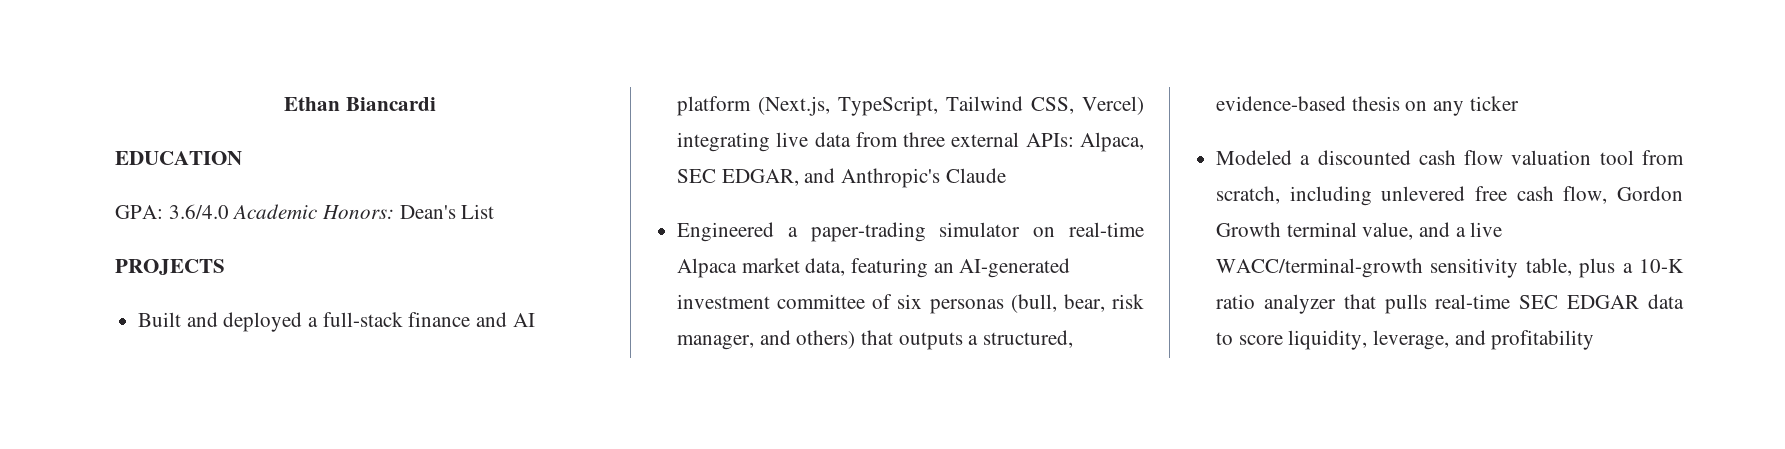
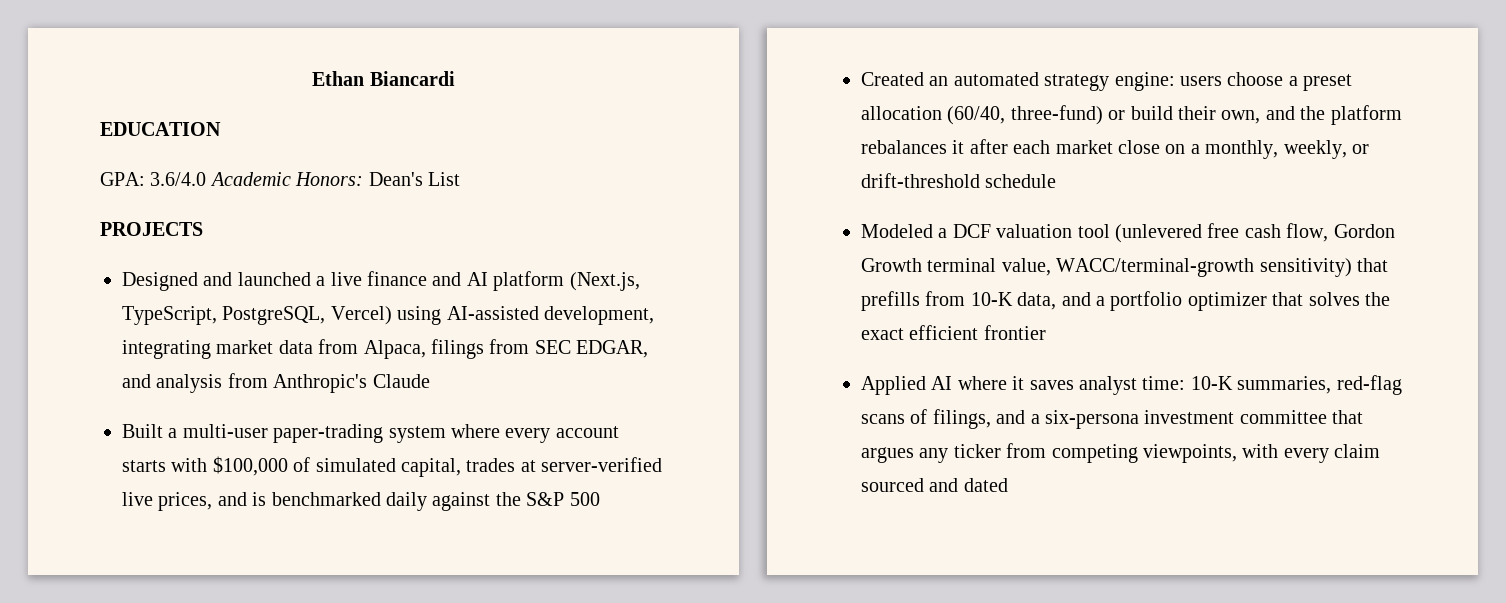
- Built and deployed a full-stack finance and AI platform (Next.js, TypeScript, Tailwind CSS, Vercel) integrating live data from three external APIs: Alpaca, SEC EDGAR, and Anthropic's Claude
+ Designed and launched a live finance and AI platform (Next.js, TypeScript, PostgreSQL, Vercel) using AI-assisted development, integrating market data from Alpaca, filings from SEC EDGAR, and analysis from Anthropic's Claude
- Engineered a paper-trading simulator on real-time Alpaca market data, featuring an AI-generated investment committee of six personas (bull, bear, risk manager, and others) that outputs a structured, evidence-based thesis on any ticker
- Modeled a discounted cash flow valuation tool from scratch, including unlevered free cash flow, Gordon Growth terminal value, and a live WACC/terminal-growth sensitivity table, plus a 10-K ratio analyzer that pulls real-time SEC EDGAR data to score liquidity, leverage, and profitability
+ Built a multi-user paper-trading system where every account starts with $100,000 of simulated capital, trades at server-verified live prices, and is benchmarked daily against the S&P 500
+ Created an automated strategy engine: users choose a preset allocation (60/40, three-fund) or build their own, and the platform rebalances it after each market close on a monthly, weekly, or drift-threshold schedule
+ Modeled a DCF valuation tool (unlevered free cash flow, Gordon Growth terminal value, WACC/terminal-growth sensitivity) that prefills from 10-K data, and a portfolio optimizer that solves the exact efficient frontier
+ Applied AI where it saves analyst time: 10-K summaries, red-flag scans of filings, and a six-persona investment committee that argues any ticker from competing viewpoints, with every claim sourced and dated

